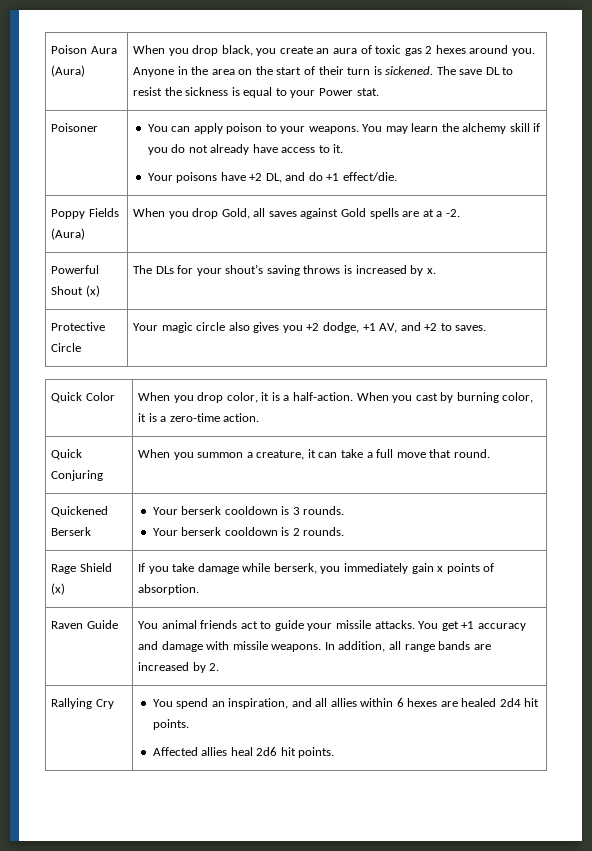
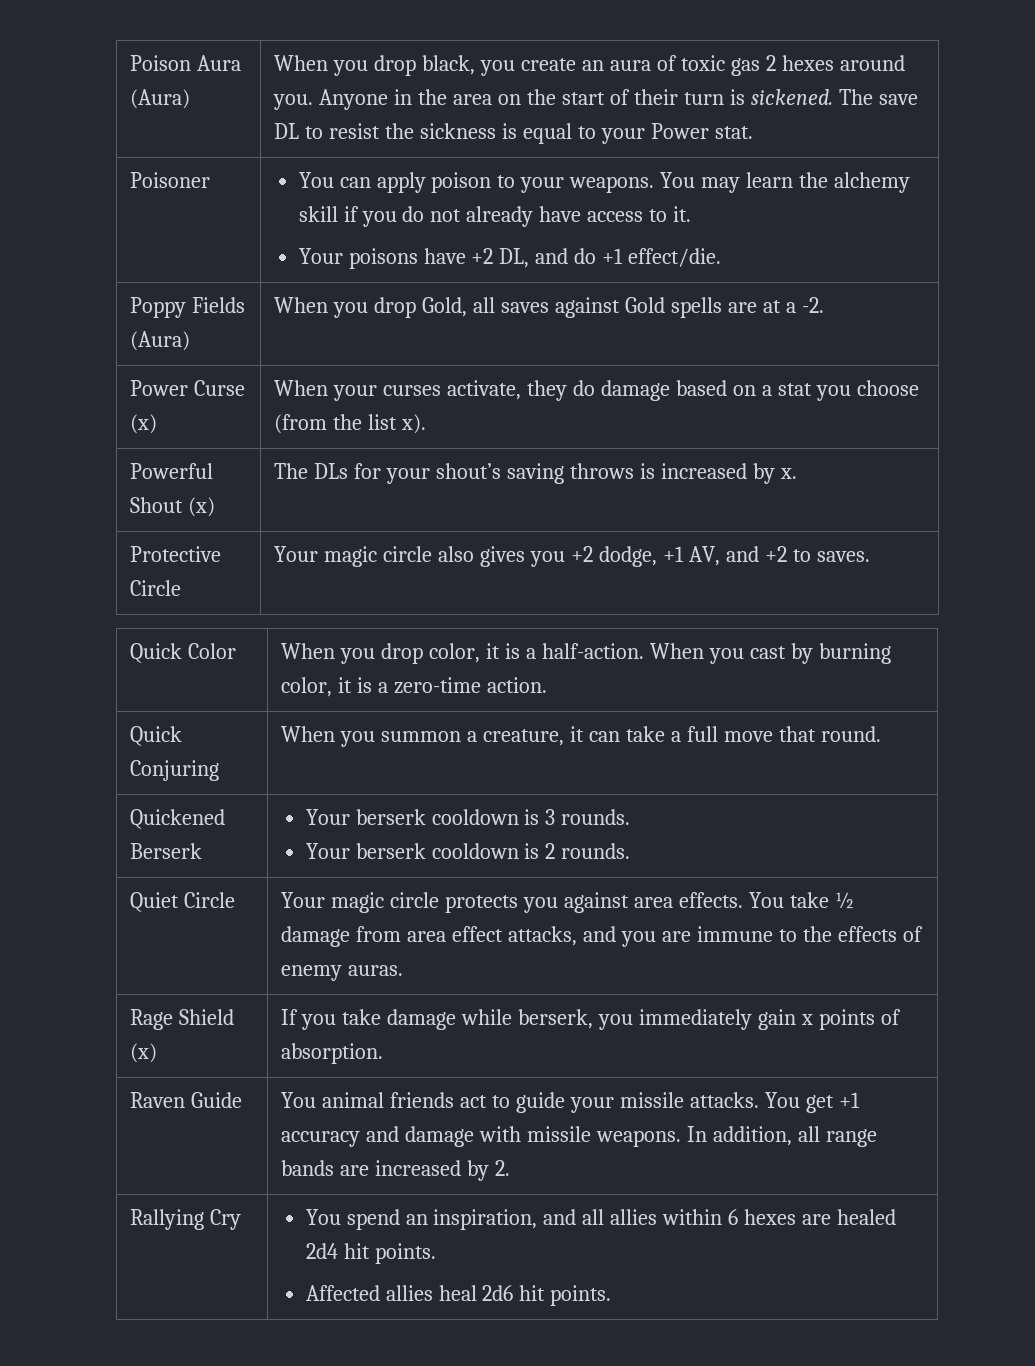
+ Power Curse (x) | When your curses activate, they do damage based on a stat you choose (from the list x).
+ Quiet Circle | Your magic circle protects you against area effects. You take ½ damage from area effect attacks, and you are immune to the effects of enemy auras.

